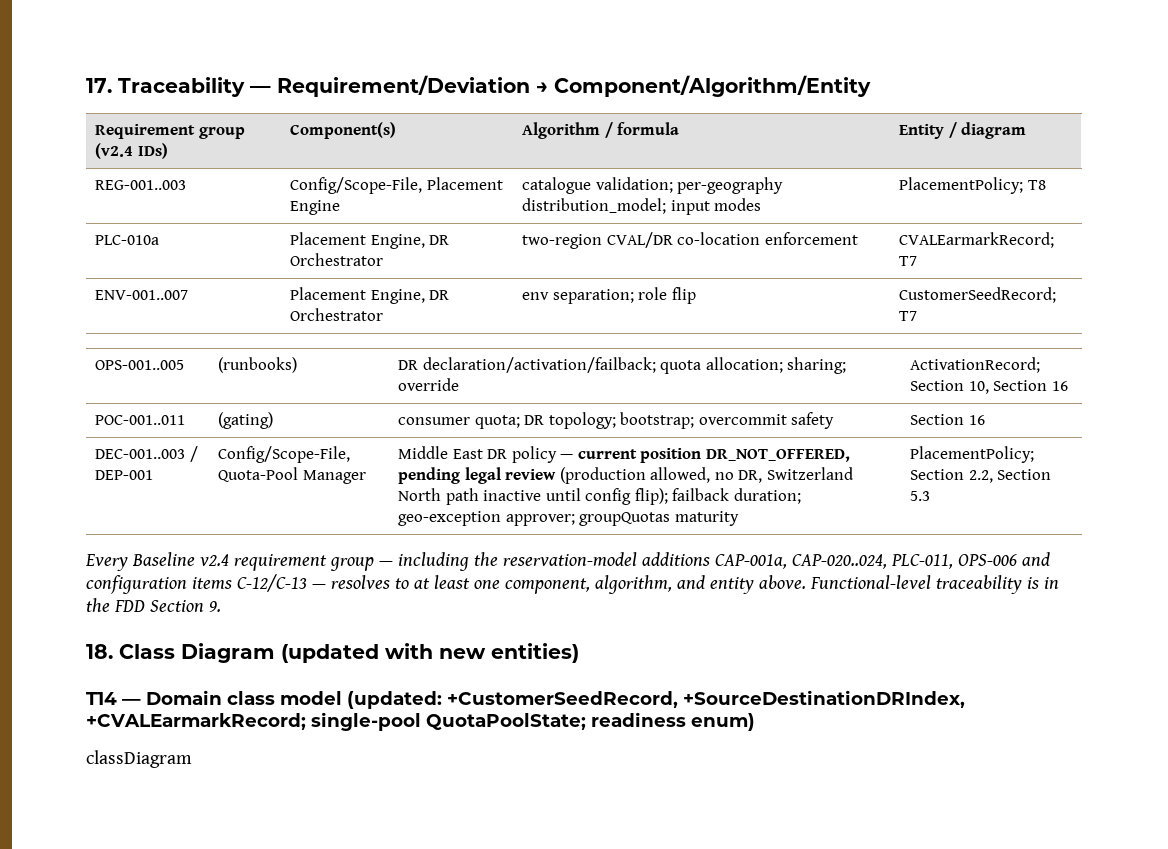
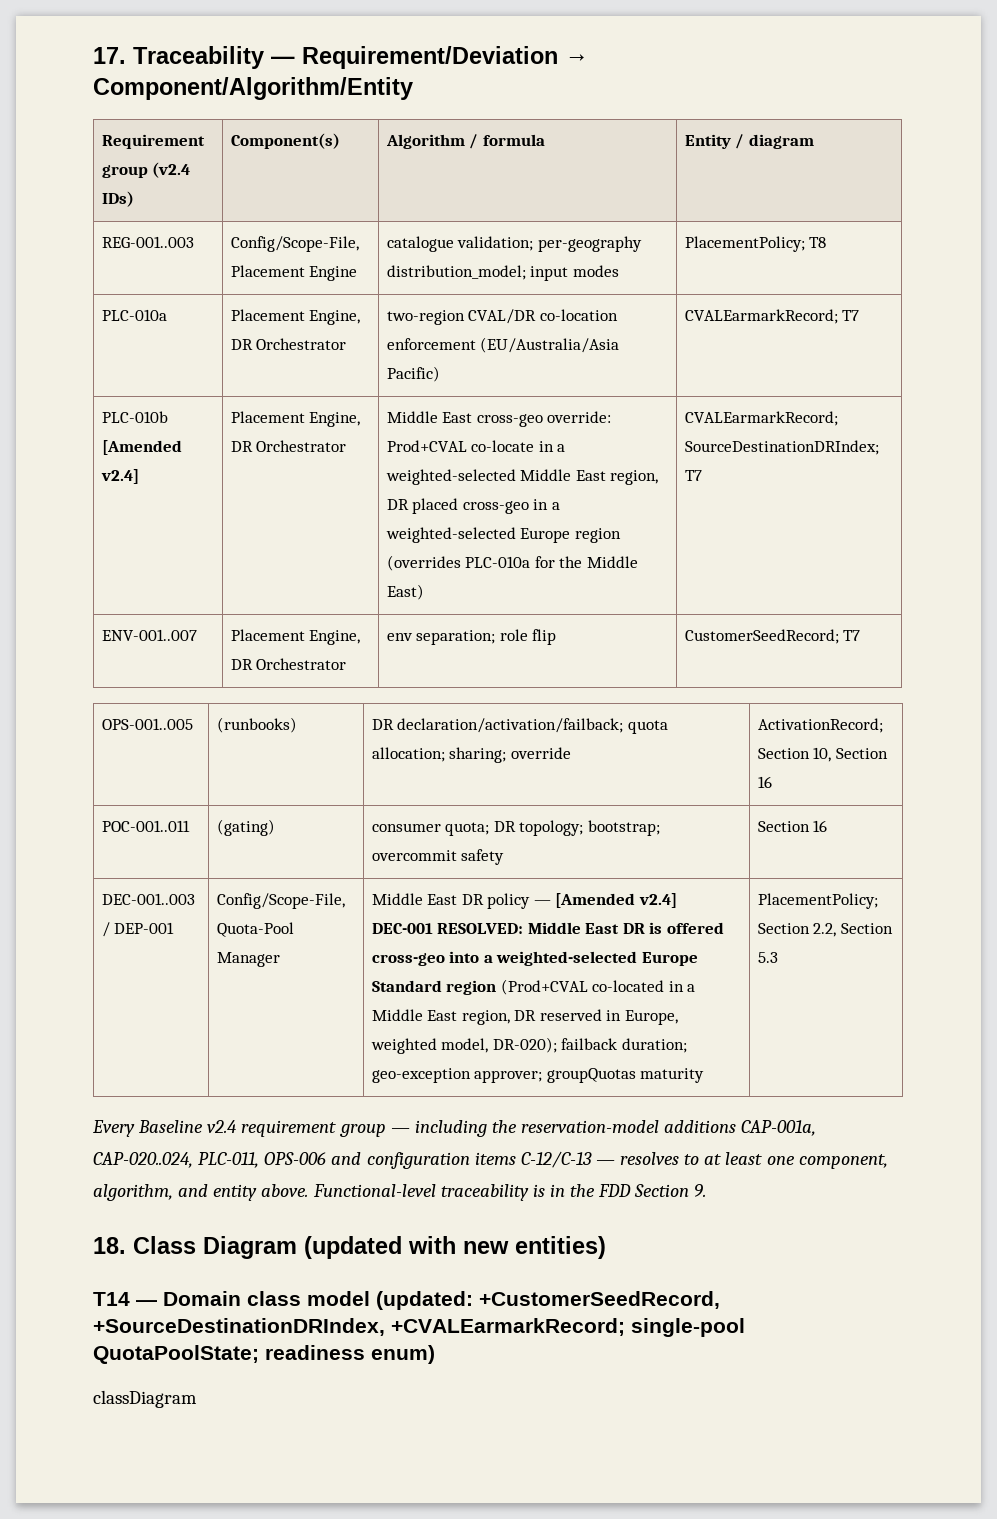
- PLC-010a | Placement Engine, DR Orchestrator | two-region CVAL/DR co-location enforcement | CVALEarmarkRecord; T7
+ PLC-010a | Placement Engine, DR Orchestrator | two-region CVAL/DR co-location enforcement (EU/Australia/Asia Pacific) | CVALEarmarkRecord; T7
+ PLC-010b [Amended v2.4] | Placement Engine, DR Orchestrator | Middle East cross-geo override: Prod+CVAL co-locate in a weighted-selected Middle East region, DR placed cross-geo in a weighted-selected Europe region (overrides PLC-010a for the Middle East) | CVALEarmarkRecord; SourceDestinationDRIndex; T7
- Middle East DR policy — current position DR_NOT_OFFERED, pending legal review (production allowed, no DR, Switzerland North path inactive until config flip); failback duration; geo-exception approver; groupQuotas maturity
+ Middle East DR policy — [Amended v2.4] DEC-001 RESOLVED: Middle East DR is offered cross-geo into a weighted-selected Europe Standard region (Prod+CVAL co-located in a Middle East region, DR reserved in Europe, weighted model, DR-020); failback duration; geo-exception approver; groupQuotas maturity

